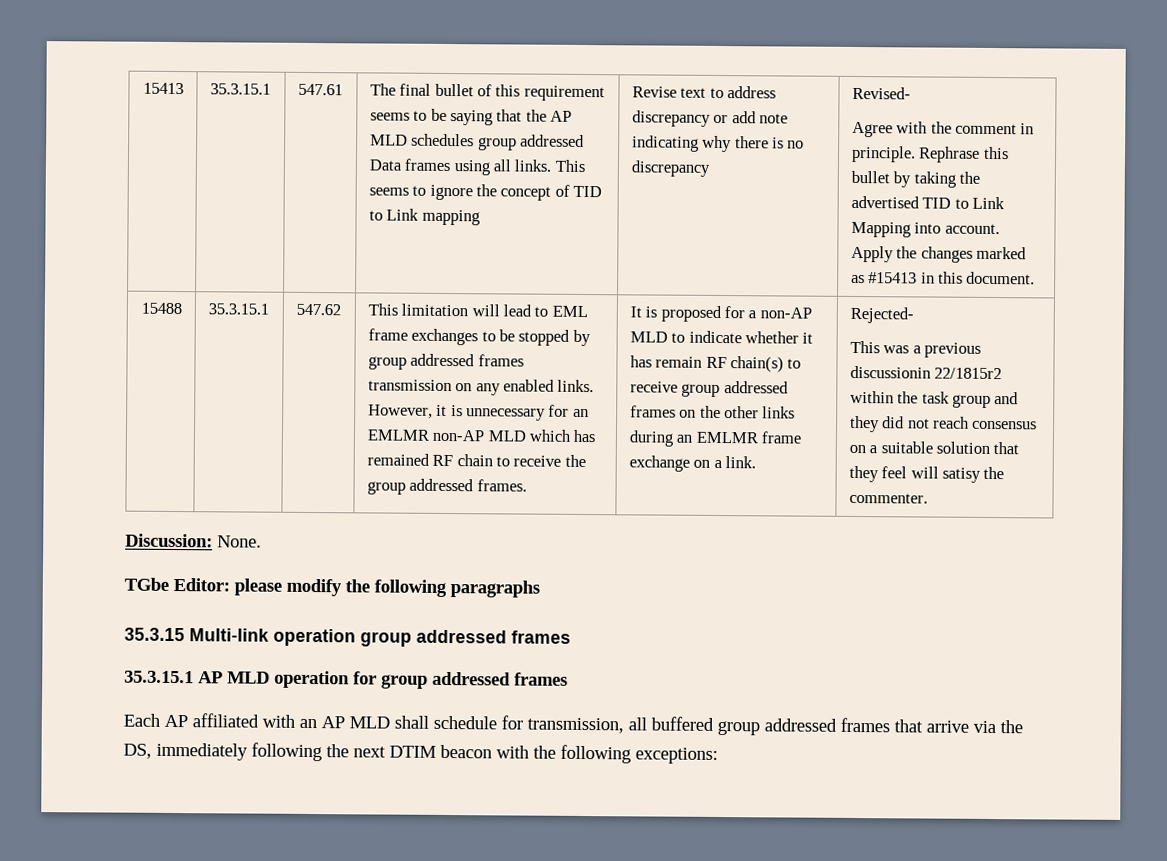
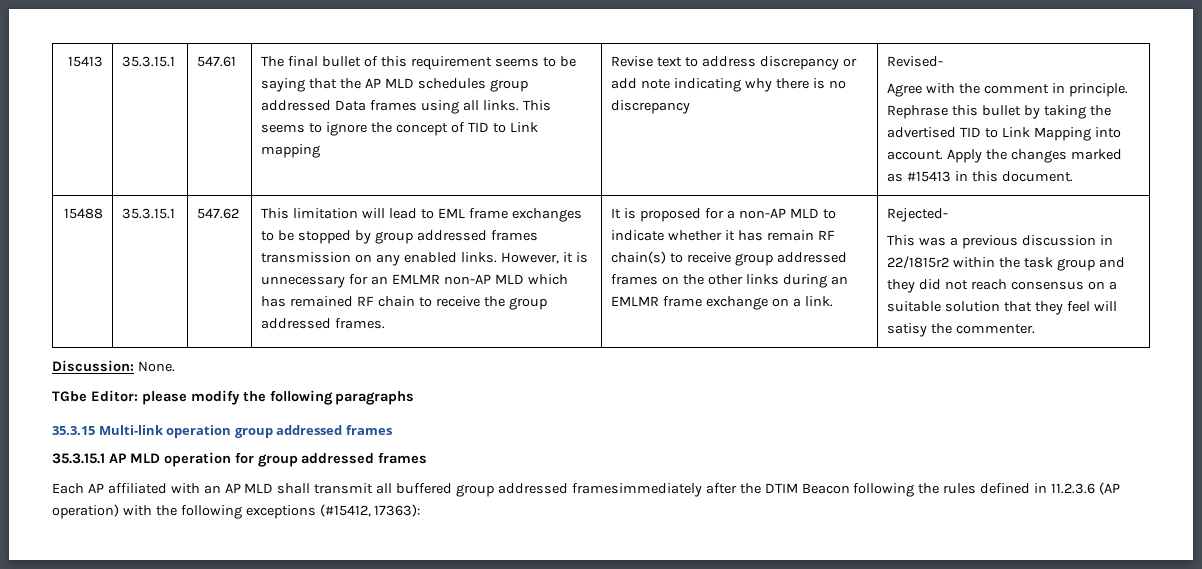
- This was a previous discussionin 22/1815r2 within the task group and they did not reach consensus on a suitable solution that they feel will satisy the commenter.
+ This was a previous discussion in 22/1815r2 within the task group and they did not reach consensus on a suitable solution that they feel will satisy the commenter.
- Each AP affiliated with an AP MLD shall schedule for transmission, all buffered group addressed frames that arrive via the DS, immediately following the next DTIM beacon with the following exceptions:
+ Each AP affiliated with an AP MLD shall transmit all buffered group addressed framesimmediately after the DTIM Beacon following the rules defined in 11.2.3.6 (AP operation) with the following exceptions (#15412, 17363):

